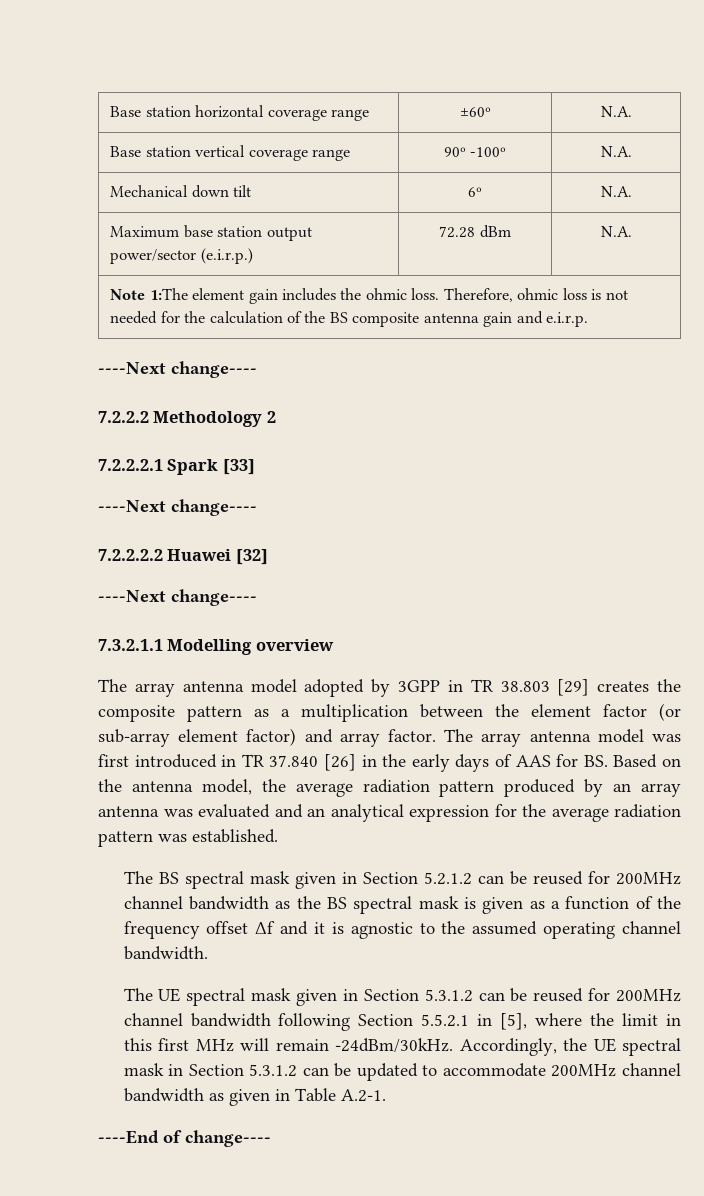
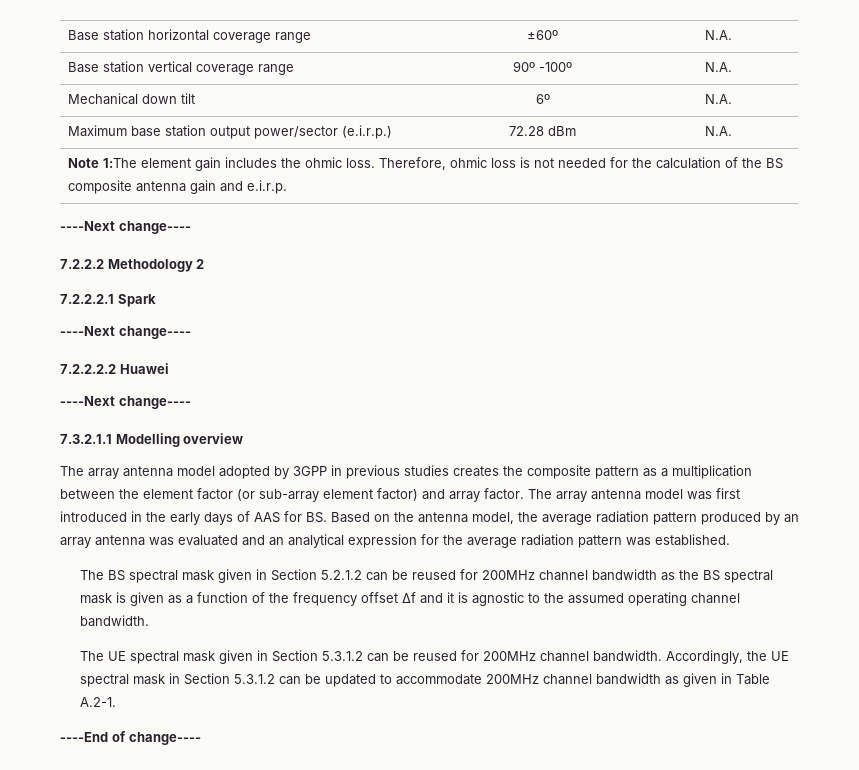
- 7.2.2.2.1 Spark [33]
+ 7.2.2.2.1 Spark
- 7.2.2.2.2 Huawei [32]
+ 7.2.2.2.2 Huawei
- The array antenna model adopted by 3GPP in TR 38.803 [29] creates the composite pattern as a multiplication between the element factor (or sub-array element factor) and array factor.
+ The array antenna model adopted by 3GPP in previous studies creates the composite pattern as a multiplication between the element factor (or sub-array element factor) and array factor.
- The array antenna model was first introduced in TR 37.840 [26] in the early days of AAS for BS. Based on the antenna model, the average radiation pattern produced by an array antenna was evaluated and an analytical expression for the average radiation pattern was established.
+ The array antenna model was first introduced in the early days of AAS for BS. Based on the antenna model, the average radiation pattern produced by an array antenna was evaluated and an analytical expression for the average radiation pattern was established.
- The UE spectral mask given in Section 5.3.1.2 can be reused for 200MHz channel bandwidth following Section 5.5.2.1 in [5], where the limit in this first MHz will remain -24dBm/30kHz.
+ The UE spectral mask given in Section 5.3.1.2 can be reused for 200MHz channel bandwidth.

